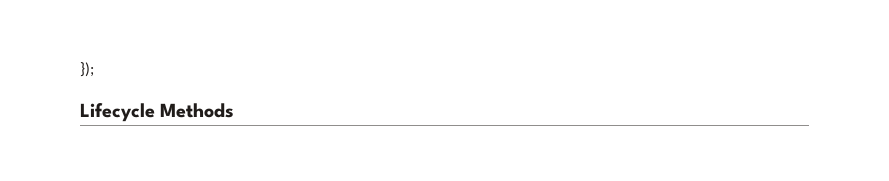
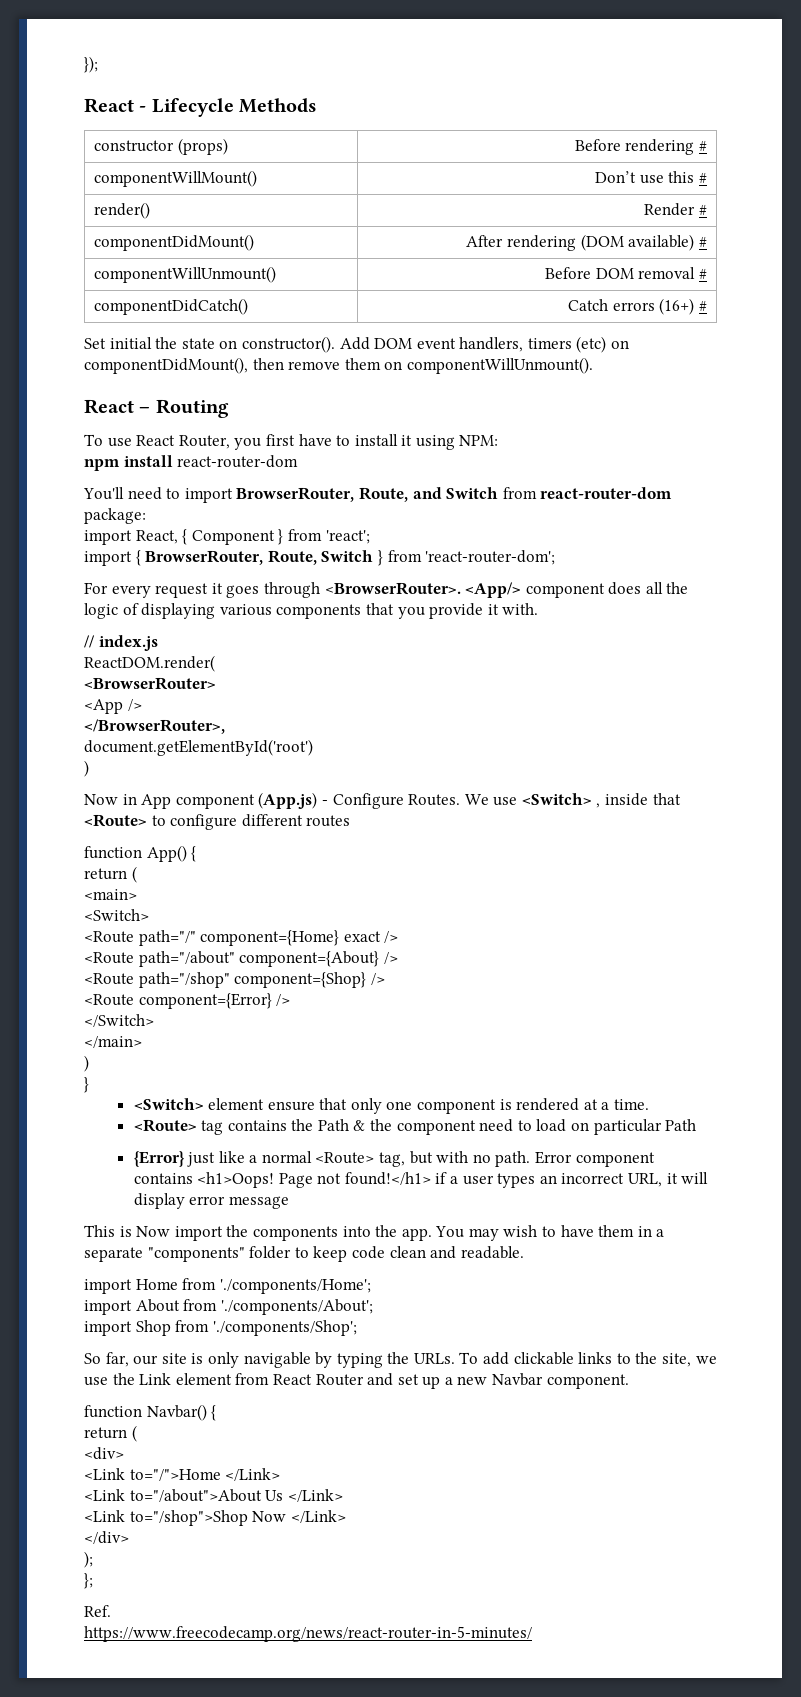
- Lifecycle Methods
+ React - Lifecycle Methods
+ constructor (props) | Before rendering #
+ componentWillMount() | Don’t use this #
+ render() | Render #
+ componentDidMount() | After rendering (DOM available) #
+ componentWillUnmount() | Before DOM removal #
+ componentDidCatch() | Catch errors (16+) #
+ Set initial the state on constructor(). Add DOM event handlers, timers (etc) on componentDidMount(), then remove them on componentWillUnmount().
+ React – Routing
+ To use React Router, you first have to install it using NPM:
+ npm install react-router-dom
+ You'll need to import BrowserRouter, Route, and Switch from react-router-dom package:
+ import React, { Component } from 'react';
+ import { BrowserRouter, Route, Switch } from 'react-router-dom';
+ For every request it goes through <BrowserRouter>. <App/> component does all the logic of displaying various components that you provide it with.
+ // index.js
+ ReactDOM.render(
+ <BrowserRouter>
+ <App />
+ </BrowserRouter>,
+ document.getElementById('root')
+ )
+ Now in App component (App.js) - Configure Routes. We use <Switch> , inside that <Route> to configure different routes
+ function App() {
+ return (
+ <main>
+ <Switch>
+ <Route path="/" component={Home} exact />
+ <Route path="/about" component={About} />
+ <Route path="/shop" component={Shop} />
+ <Route component={Error} />
+ </Switch>
+ </main>
+ )
+ }
+ <Switch> element ensure that only one component is rendered at a time.
+ <Route> tag contains the Path & the component need to load on particular Path
+ {Error} just like a normal <Route> tag, but with no path. Error component contains <h1>Oops! Page not found!</h1> if a user types an incorrect URL, it will display error message
+ This is Now import the components into the app. You may wish to have them in a separate "components" folder to keep code clean and readable.
+ import Home from './components/Home';
+ import About from './components/About';
+ import Shop from './components/Shop';
+ So far, our site is only navigable by typing the URLs. To add clickable links to the site, we use the Link element from React Router and set up a new Navbar component.
+ function Navbar() {
+ return (
+ <div>
+ <Link to="/">Home </Link>
+ <Link to="/about">About Us </Link>
+ <Link to="/shop">Shop Now </Link>
+ </div>
+ );
+ };
+ Ref.
+ https://www.freecodecamp.org/news/react-router-in-5-minutes/

